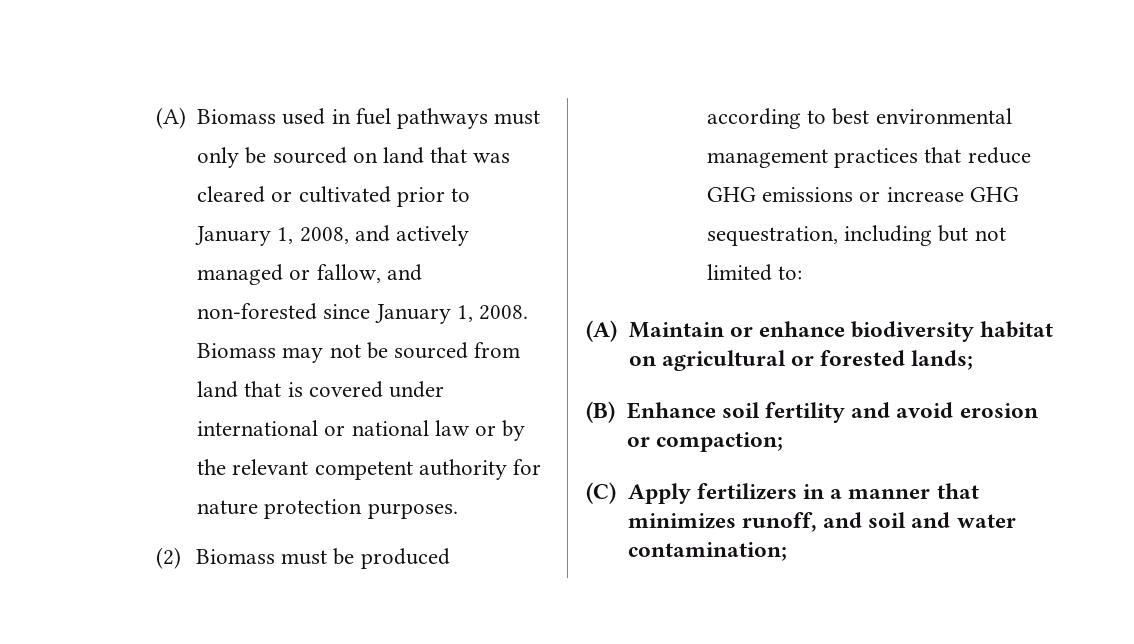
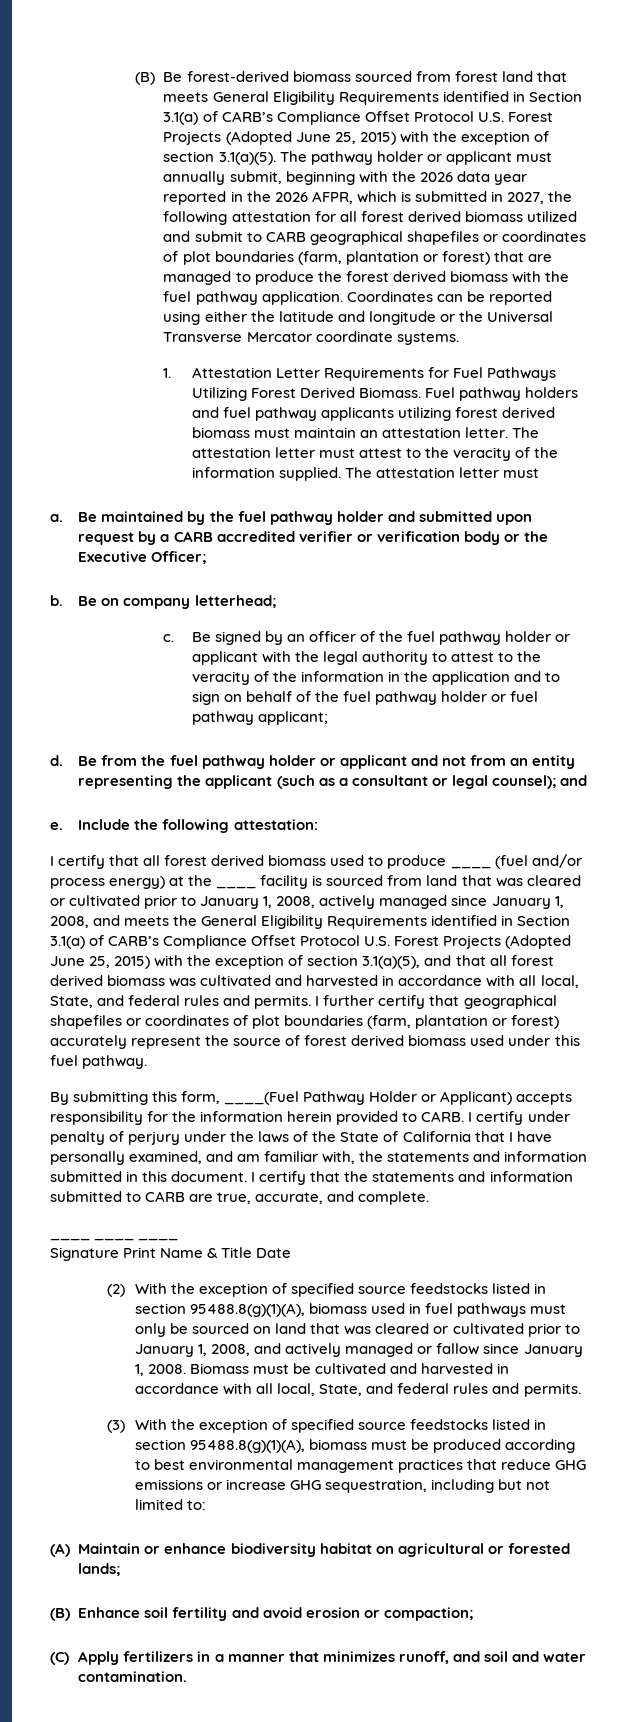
- (A) Biomass used in fuel pathways must only be sourced on land that was cleared or cultivated prior to January 1, 2008, and actively managed or fallow, and non-forested since January 1, 2008.
+ (B) Be forest-derived biomass sourced from forest land that meets General Eligibility Requirements identified in Section 3.1(a) of CARB’s Compliance Offset Protocol U.S. Forest Projects (Adopted June 25, 2015) with the exception of section 3.1(a)(5). The pathway holder or applicant must annually submit, beginning with the 2026 data year reported in the 2026 AFPR, which is submitted in 2027, the following attestation for all forest derived biomass utilized and submit to CARB geographical shapefiles or coordinates of plot boundaries (farm, plantation or forest) that are managed to produce the forest derived biomass with the fuel pathway application. Coordinates can be reported using either the latitude and longitude or the Universal Transverse Mercator coordinate systems.
+ 1. Attestation Letter Requirements for Fuel Pathways Utilizing Forest Derived Biomass. Fuel pathway holders and fuel pathway applicants utilizing forest derived biomass must maintain an attestation letter. The attestation letter must attest to the veracity of the information supplied. The attestation letter must
+ a. Be maintained by the fuel pathway holder and submitted upon request by a CARB accredited verifier or verification body or the Executive Officer;
+ b. Be on company letterhead;
+ c. Be signed by an officer of the fuel pathway holder or applicant with the legal authority to attest to the veracity of the information in the application and to sign on behalf of the fuel pathway holder or fuel pathway applicant;
+ d. Be from the fuel pathway holder or applicant and not from an entity representing the applicant (such as a consultant or legal counsel); and
+ e. Include the following attestation:
+ I certify that all forest derived biomass used to produce ____ (fuel and/or process energy) at the ____ facility is sourced from land that was cleared or cultivated prior to January 1, 2008, actively managed since January 1, 2008, and meets the General Eligibility Requirements identified in Section 3.1(a) of CARB’s Compliance Offset Protocol U.S. Forest Projects (Adopted June 25, 2015) with the exception of section 3.1(a)(5), and that all forest derived biomass was cultivated and harvested in accordance with all local, State, and federal rules and permits. I further certify that geographical shapefiles or coordinates of plot boundaries (farm, plantation or forest) accurately represent the source of forest derived biomass used under this fuel pathway.
+ By submitting this form, ____(Fuel Pathway Holder or Applicant) accepts responsibility for the information herein provided to CARB. I certify under penalty of perjury under the laws of the State of California that I have personally examined, and am familiar with, the statements and information submitted in this document. I certify that the statements and information submitted to CARB are true, accurate, and complete.
+ ____ ____ ____
+ Signature Print Name & Title Date
+ (2) With the exception of specified source feedstocks listed in section 95488.8(g)(1)(A), biomass used in fuel pathways must only be sourced on land that was cleared or cultivated prior to January 1, 2008, and actively managed or fallow since January 1, 2008.
- Biomass may not be sourced from land that is covered under international or national law or by the relevant competent authority for nature protection purposes.
- (2) Biomass must be produced according to best environmental management practices that reduce GHG emissions or increase GHG sequestration, including but not limited to:
+ Biomass must be cultivated and harvested in accordance with all local, State, and federal rules and permits.
+ (3) With the exception of specified source feedstocks listed in section 95488.8(g)(1)(A), biomass must be produced according to best environmental management practices that reduce GHG emissions or increase GHG sequestration, including but not limited to:
- (C) Apply fertilizers in a manner that minimizes runoff, and soil and water contamination;
+ (C) Apply fertilizers in a manner that minimizes runoff, and soil and water contamination.

